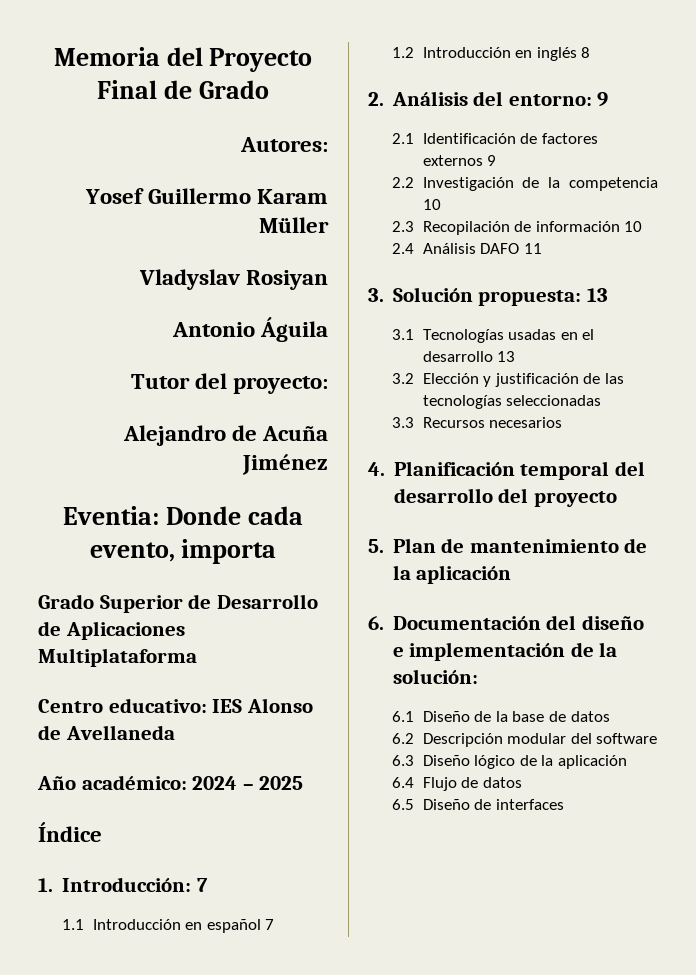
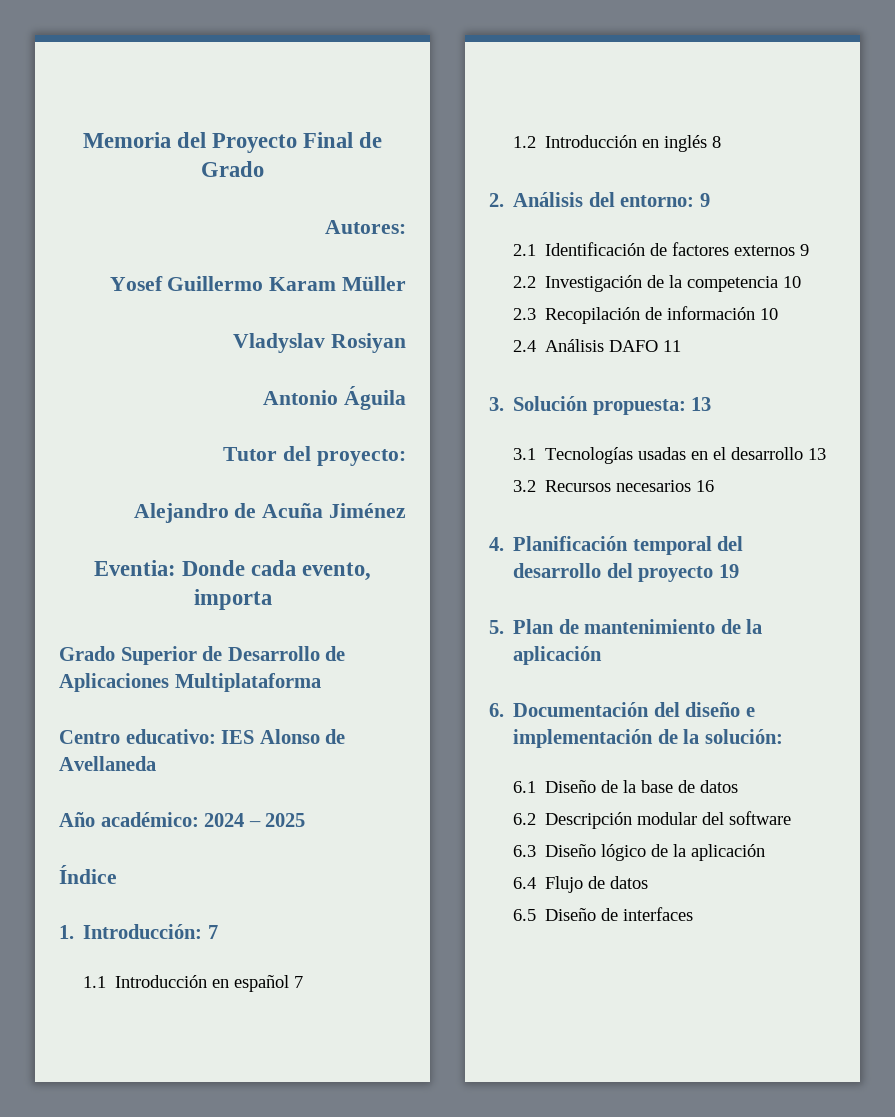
- 3.2 Elección y justificación de las tecnologías seleccionadas
- 3.3 Recursos necesarios
+ 3.2 Recursos necesarios 16
- 4. Planificación temporal del desarrollo del proyecto
+ 4. Planificación temporal del desarrollo del proyecto 19

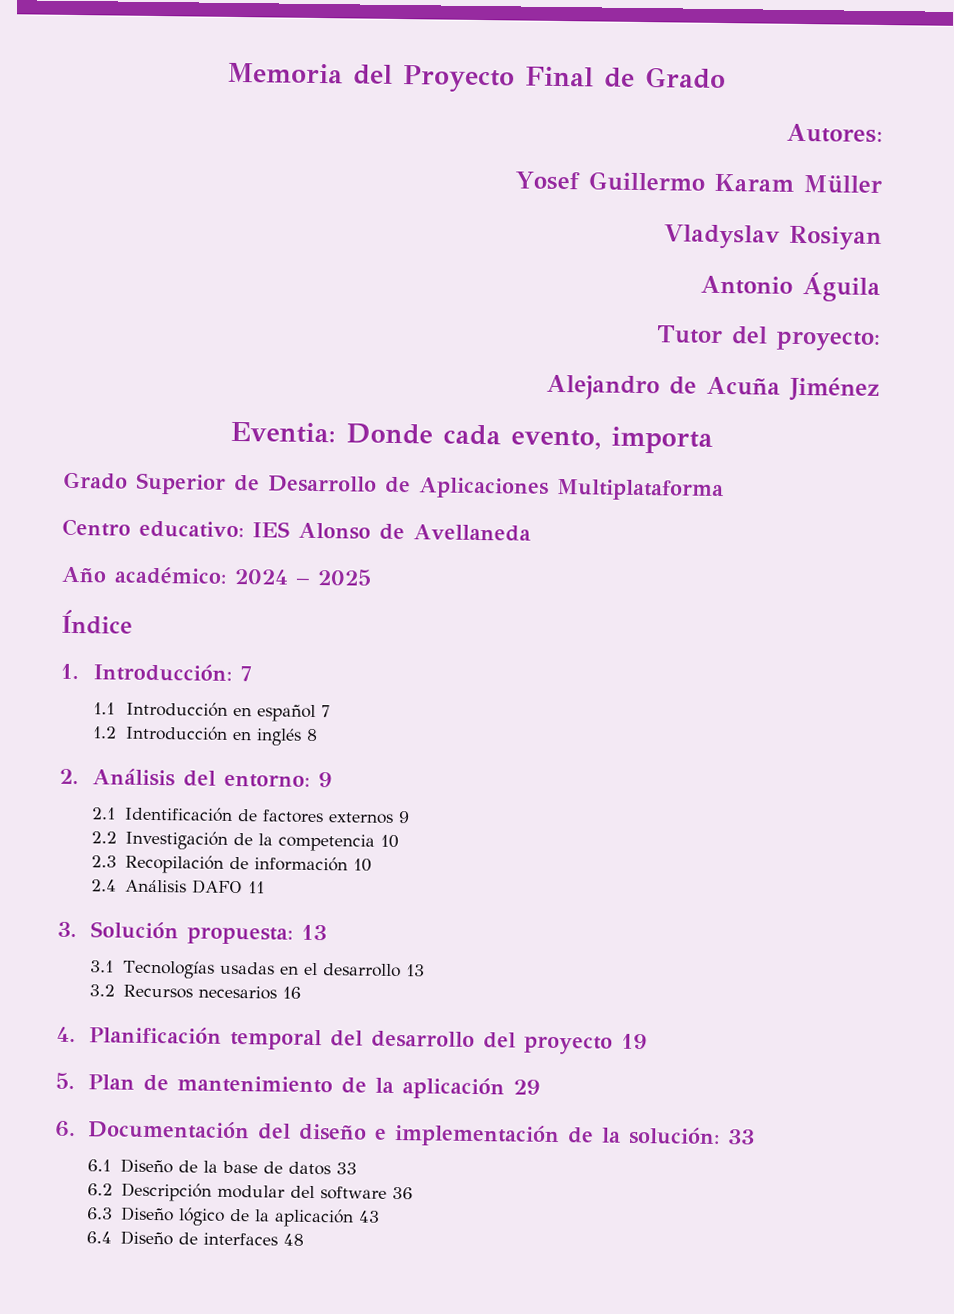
- 5. Plan de mantenimiento de la aplicación
+ 5. Plan de mantenimiento de la aplicación 29
- 6. Documentación del diseño e implementación de la solución:
+ 6. Documentación del diseño e implementación de la solución: 33
- 6.1 Diseño de la base de datos
+ 6.1 Diseño de la base de datos 33
- 6.2 Descripción modular del software
+ 6.2 Descripción modular del software 36
- 6.3 Diseño lógico de la aplicación
- 6.4 Flujo de datos
- 6.5 Diseño de interfaces
+ 6.3 Diseño lógico de la aplicación 43
+ 6.4 Diseño de interfaces 48

